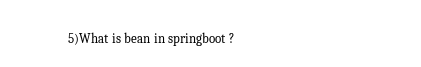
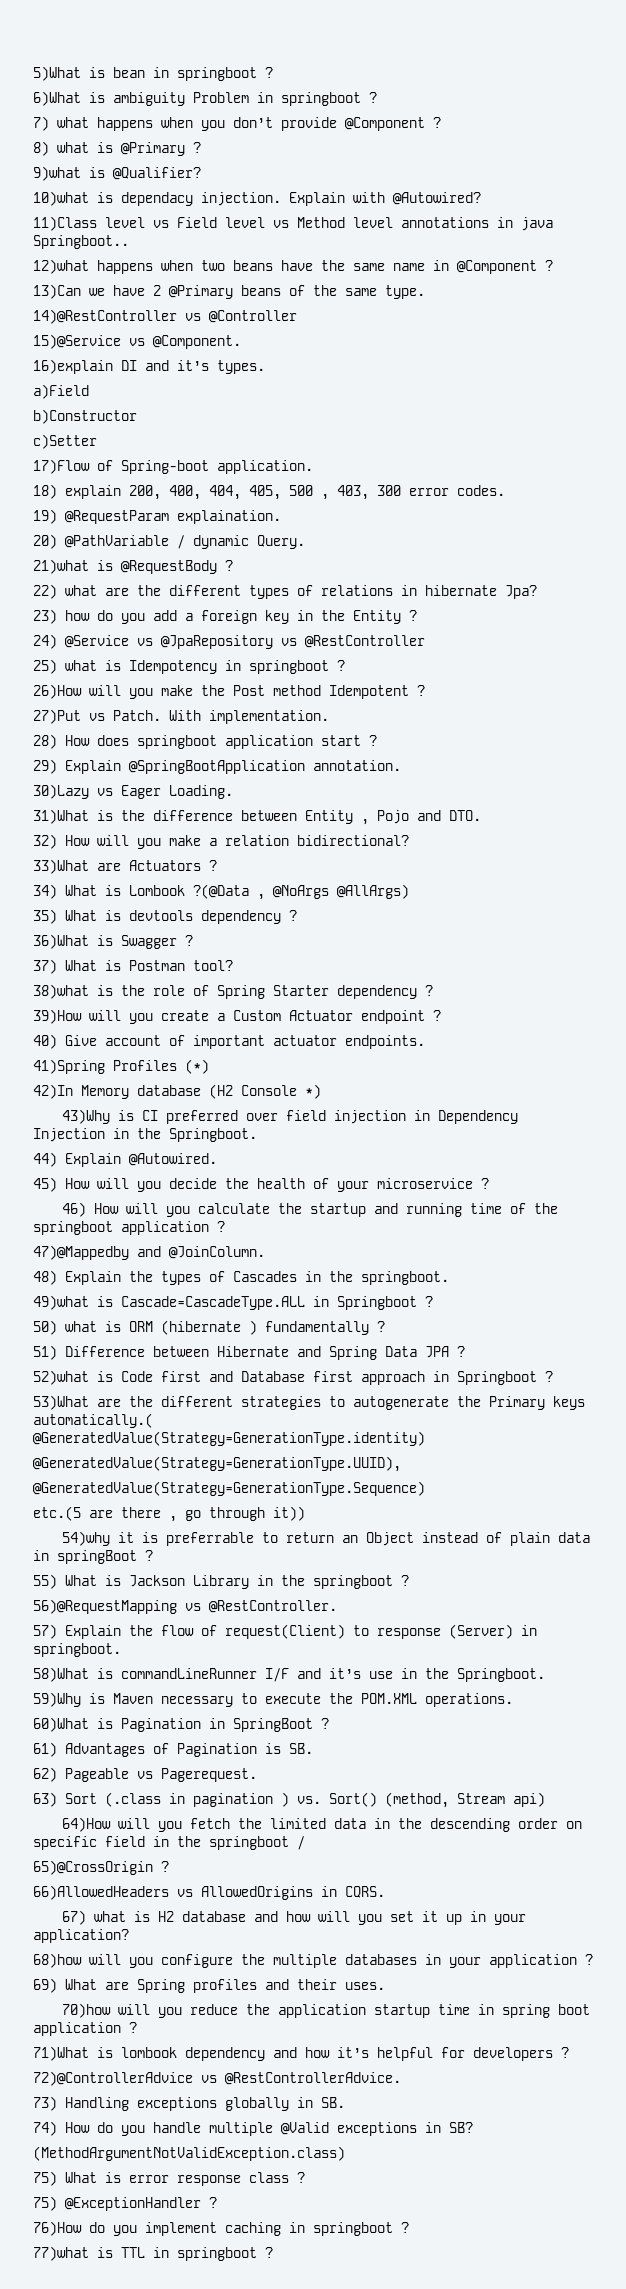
+ 6)What is ambiguity Problem in springboot ?
+ 7) what happens when you don’t provide @Component ?
+ 8) what is @Primary ?
+ 9)what is @Qualifier?
+ 10)what is dependacy injection. Explain with @Autowired?
+ 11)Class level vs Field level vs Method level annotations in java Springboot..
+ 12)what happens when two beans have the same name in @Component ?
+ 13)Can we have 2 @Primary beans of the same type.
+ 14)@RestController vs @Controller
+ 15)@Service vs @Component.
+ 16)explain DI and it’s types.
+ a)Field
+ b)Constructor
+ c)Setter
+ 17)Flow of Spring-boot application.
+ 18) explain 200, 400, 404, 405, 500 , 403, 300 error codes.
+ 19) @RequestParam explaination.
+ 20) @PathVariable / dynamic Query.
+ 21)what is @RequestBody ?
+ 22) what are the different types of relations in hibernate Jpa?
+ 23) how do you add a foreign key in the Entity ?
+ 24) @Service vs @JpaRepository vs @RestController
+ 25) what is Idempotency in springboot ?
+ 26)How will you make the Post method Idempotent ?
+ 27)Put vs Patch. With implementation.
+ 28) How does springboot application start ?
+ 29) Explain @SpringBootApplication annotation.
+ 30)Lazy vs Eager Loading.
+ 31)What is the difference between Entity , Pojo and DTO.
+ 32) How will you make a relation bidirectional?
+ 33)What are Actuators ?
+ 34) What is Lombook ?(@Data , @NoArgs @AllArgs)
+ 35) What is devtools dependency ?
+ 36)What is Swagger ?
+ 37) What is Postman tool?
+ 38)what is the role of Spring Starter dependency ?
+ 39)How will you create a Custom Actuator endpoint ?
+ 40) Give account of important actuator endpoints.
+ 41)Spring Profiles (*)
+ 42)In Memory database (H2 Console *)
+ 43)Why is CI preferred over field injection in Dependency Injection in the Springboot.
+ 44) Explain @Autowired.
+ 45) How will you decide the health of your microservice ?
+ 46) How will you calculate the startup and running time of the springboot application ?
+ 47)@Mappedby and @JoinColumn.
+ 48) Explain the types of Cascades in the springboot.
+ 49)what is Cascade=CascadeType.ALL in Springboot ?
+ 50) what is ORM (hibernate ) fundamentally ?
+ 51) Difference between Hibernate and Spring Data JPA ?
+ 52)what is Code first and Database first approach in Springboot ?
+ 53)What are the different strategies to autogenerate the Primary keys automatically.(
+ @GeneratedValue(Strategy=GenerationType.identity)
+ @GeneratedValue(Strategy=GenerationType.UUID),
+ @GeneratedValue(Strategy=GenerationType.Sequence)
+ etc.(5 are there , go through it))
+ 54)why it is preferrable to return an Object instead of plain data in springBoot ?
+ 55) What is Jackson Library in the springboot ?
+ 56)@RequestMapping vs @RestController.
+ 57) Explain the flow of request(Client) to response (Server) in springboot.
+ 58)What is commandLineRunner I/F and it’s use in the Springboot.
+ 59)Why is Maven necessary to execute the POM.XML operations.
+ 60)What is Pagination in SpringBoot ?
+ 61) Advantages of Pagination is SB.
+ 62) Pageable vs Pagerequest.
+ 63) Sort (.class in pagination ) vs. Sort() (method, Stream api)
+ 64)How will you fetch the limited data in the descending order on specific field in the springboot /
+ 65)@CrossOrigin ?
+ 66)AllowedHeaders vs AllowedOrigins in CQRS.
+ 67) what is H2 database and how will you set it up in your application?
+ 68)how will you configure the multiple databases in your application ?
+ 69) What are Spring profiles and their uses.
+ 70)how will you reduce the application startup time in spring boot application ?
+ 71)What is lombook dependency and how it’s helpful for developers ?
+ 72)@ControllerAdvice vs @RestControllerAdvice.
+ 73) Handling exceptions globally in SB.
+ 74) How do you handle multiple @Valid exceptions in SB?
+ (MethodArgumentNotValidException.class)
+ 75) What is error response class ?
+ 75) @ExceptionHandler ?
+ 76)How do you implement caching in springboot ?
+ 77)what is TTL in springboot ?

